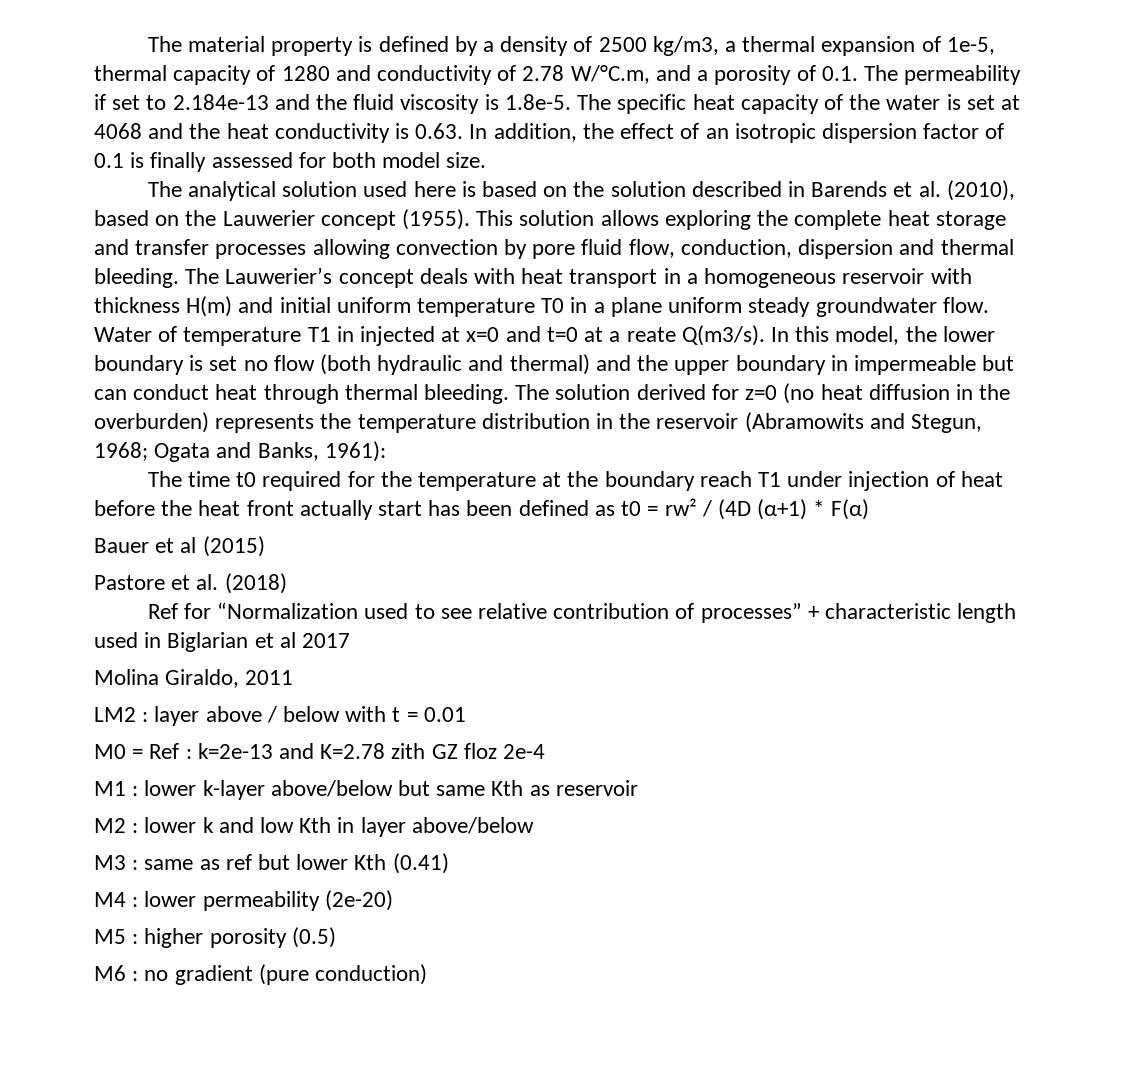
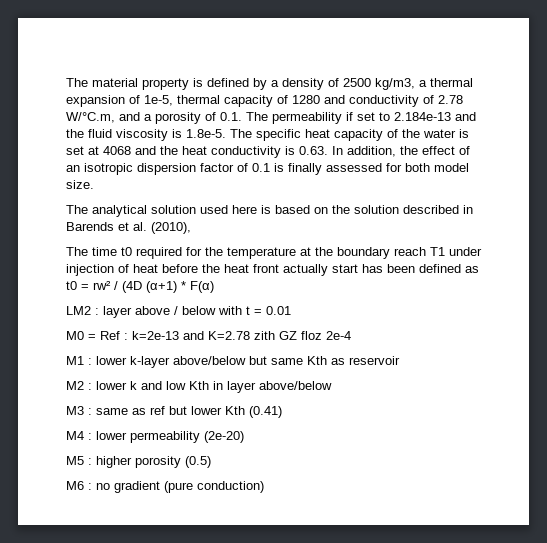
- The analytical solution used here is based on the solution described in Barends et al. (2010), based on the Lauwerier concept (1955). This solution allows exploring the complete heat storage and transfer processes allowing convection by pore fluid flow, conduction, dispersion and thermal bleeding. The Lauwerier’s concept deals with heat transport in a homogeneous reservoir with thickness H(m) and initial uniform temperature T0 in a plane uniform steady groundwater flow. Water of temperature T1 in injected at x=0 and t=0 at a reate Q(m3/s). In this model, the lower boundary is set no flow (both hydraulic and thermal) and the upper boundary in impermeable but can conduct heat through thermal bleeding. The solution derived for z=0 (no heat diffusion in the overburden) represents the temperature distribution in the reservoir (Abramowits and Stegun, 1968; Ogata and Banks, 1961):
+ The analytical solution used here is based on the solution described in Barends et al. (2010),
- Bauer et al (2015)
- Pastore et al. (2018)
- Ref for “Normalization used to see relative contribution of processes” + characteristic length used in Biglarian et al 2017
- Molina Giraldo, 2011

